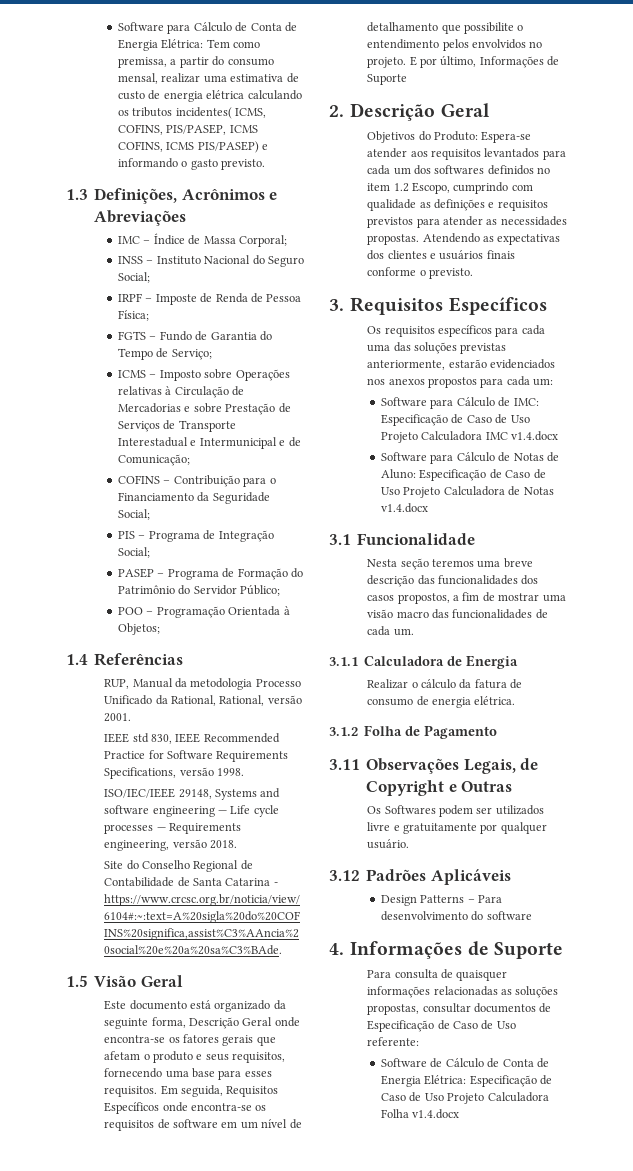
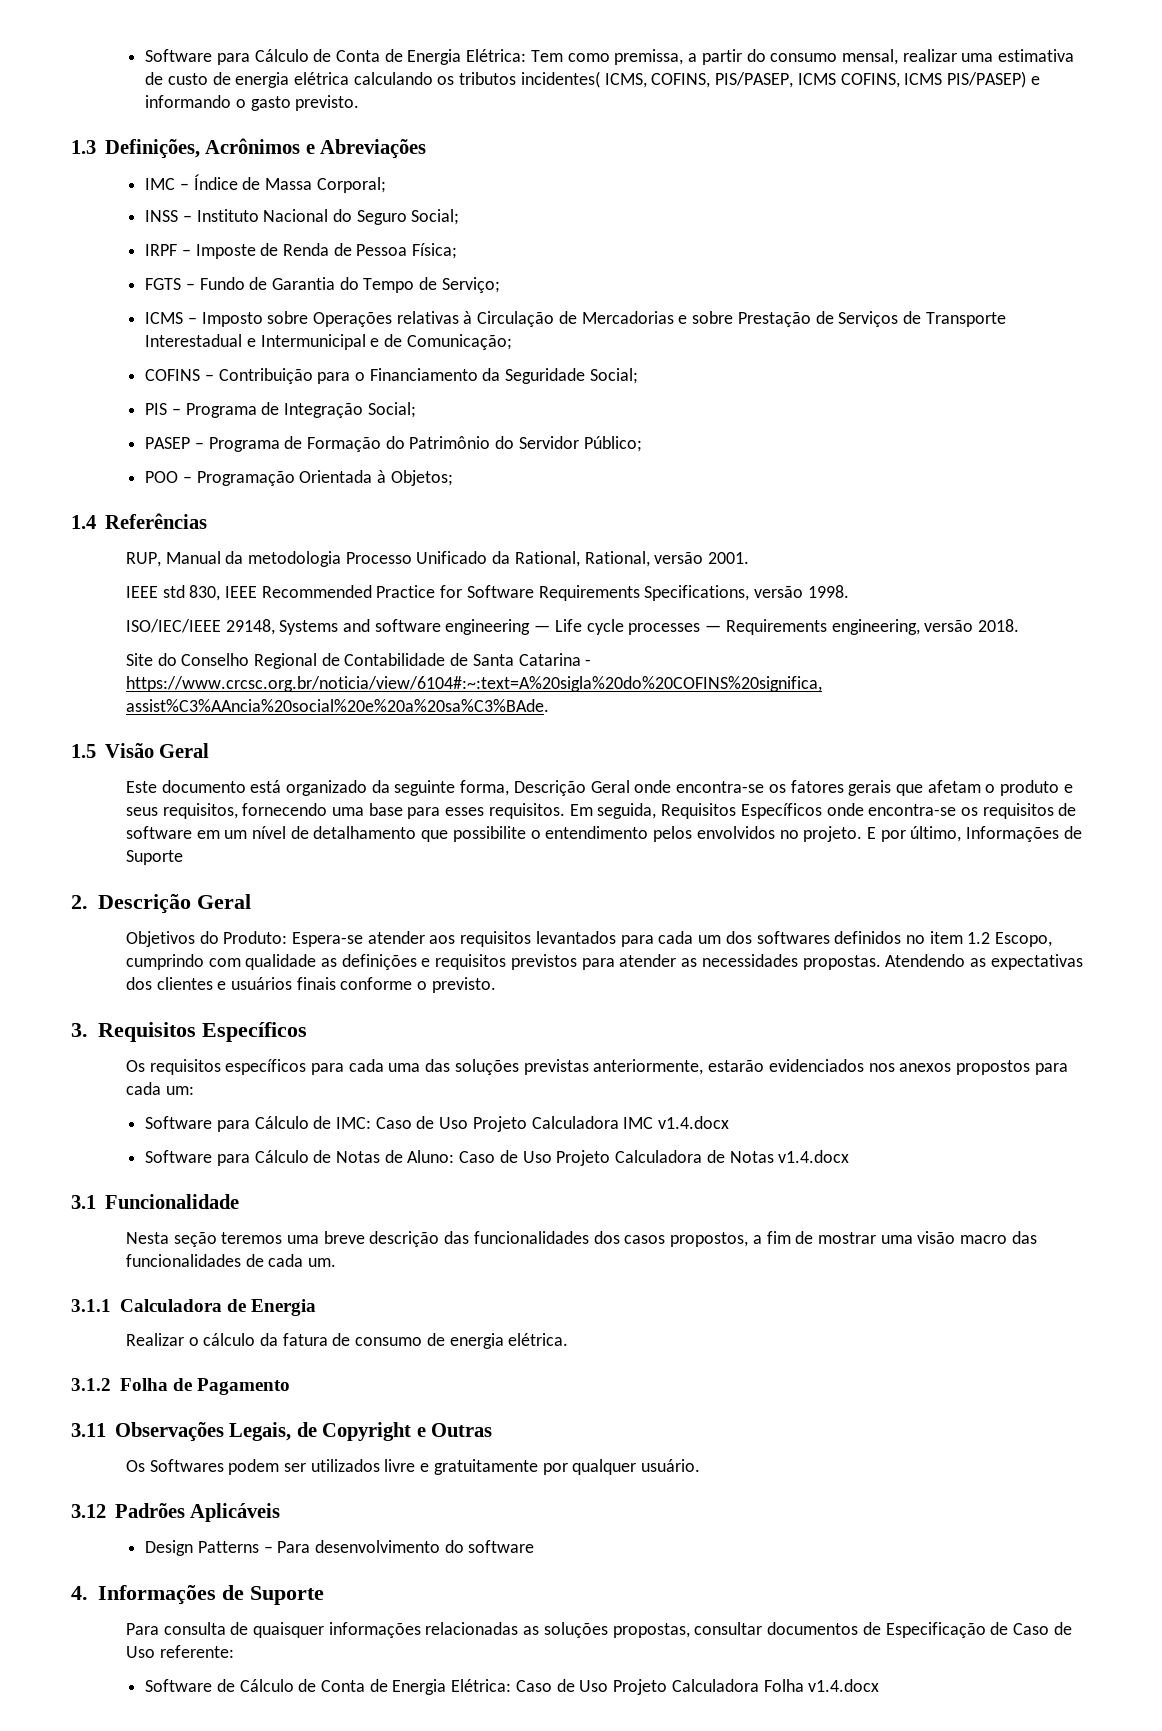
- Software para Cálculo de IMC: Especificação de Caso de Uso Projeto Calculadora IMC v1.4.docx
+ Software para Cálculo de IMC: Caso de Uso Projeto Calculadora IMC v1.4.docx
- Software para Cálculo de Notas de Aluno: Especificação de Caso de Uso Projeto Calculadora de Notas v1.4.docx
+ Software para Cálculo de Notas de Aluno: Caso de Uso Projeto Calculadora de Notas v1.4.docx
- Software de Cálculo de Conta de Energia Elétrica: Especificação de Caso de Uso Projeto Calculadora Folha v1.4.docx
+ Software de Cálculo de Conta de Energia Elétrica: Caso de Uso Projeto Calculadora Folha v1.4.docx

